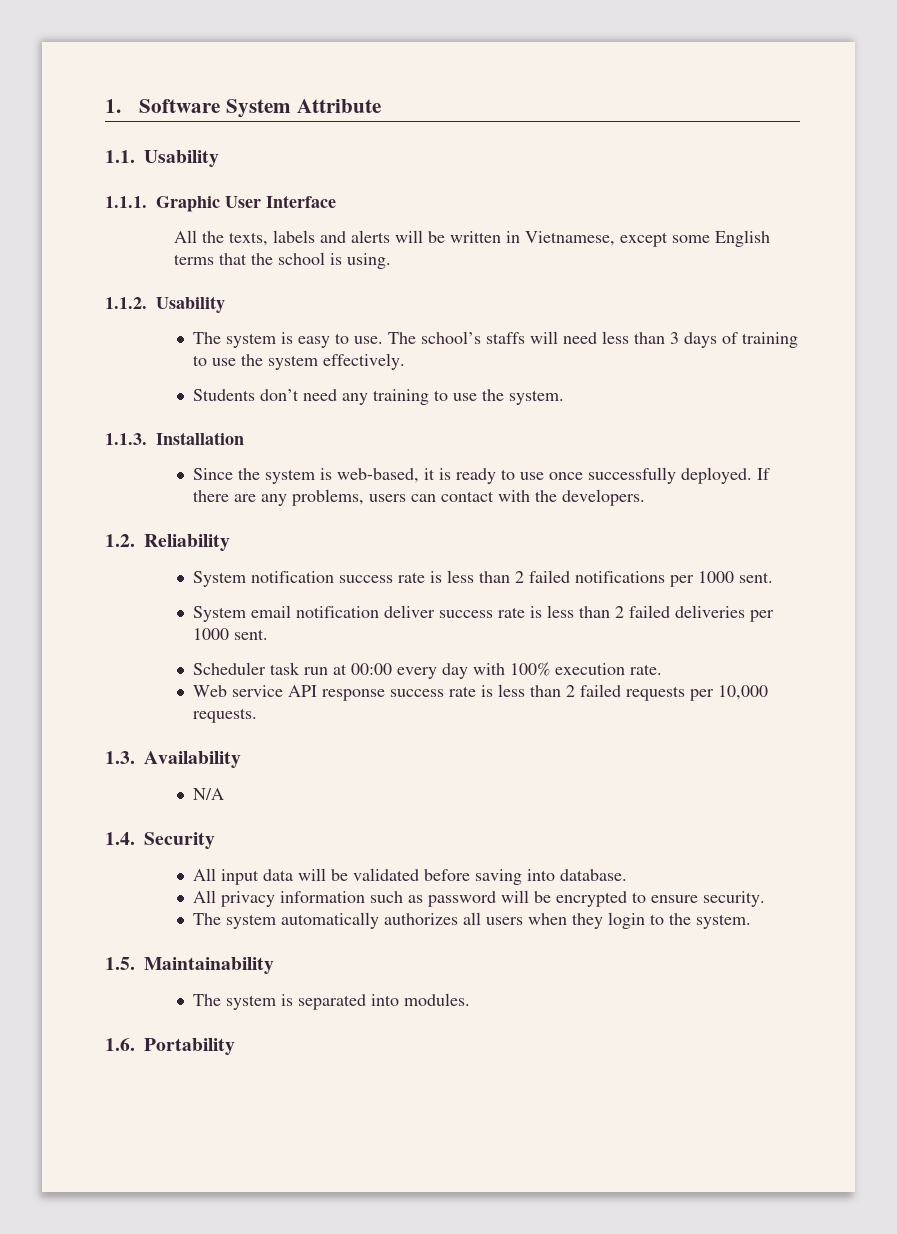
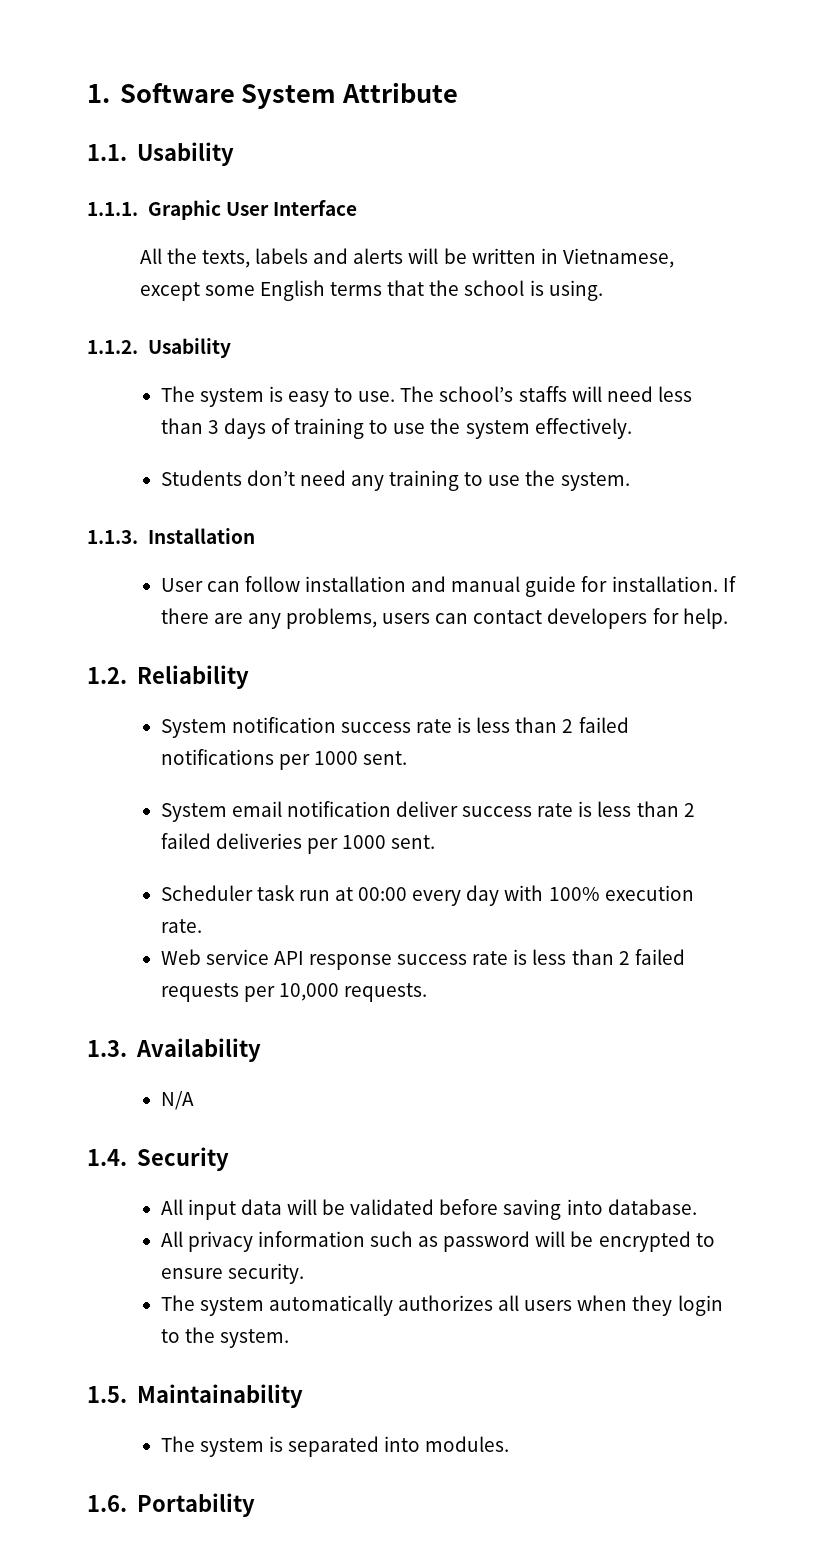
- Since the system is web-based, it is ready to use once successfully deployed.
+ User can follow installation and manual guide for installation.
- If there are any problems, users can contact with the developers.
+ If there are any problems, users can contact developers for help.

